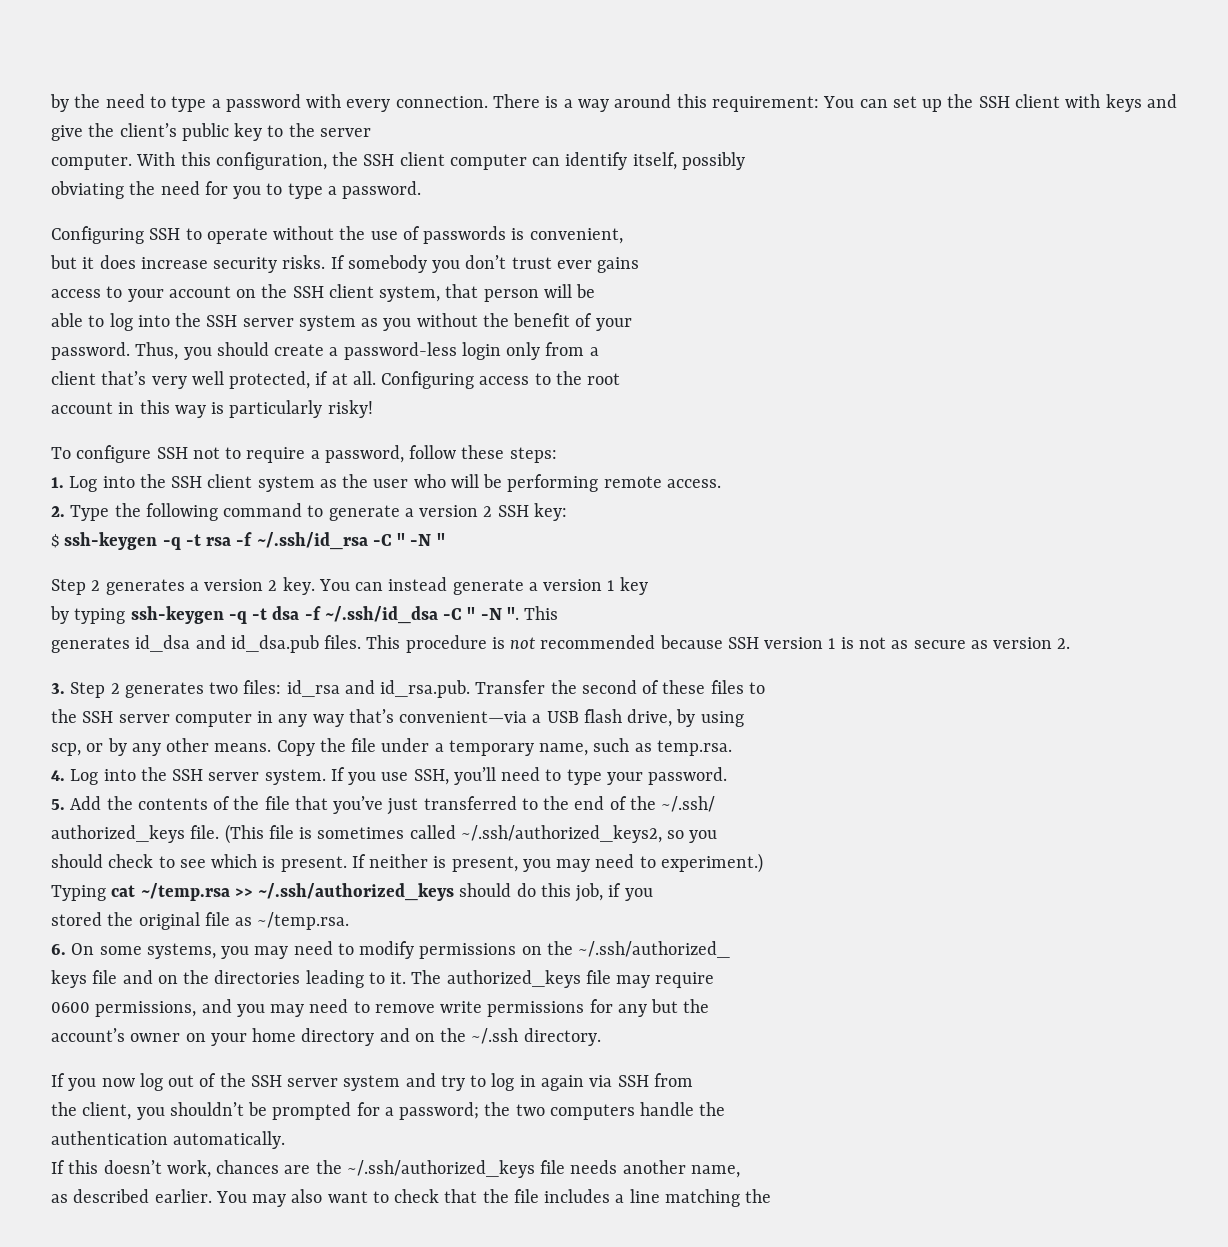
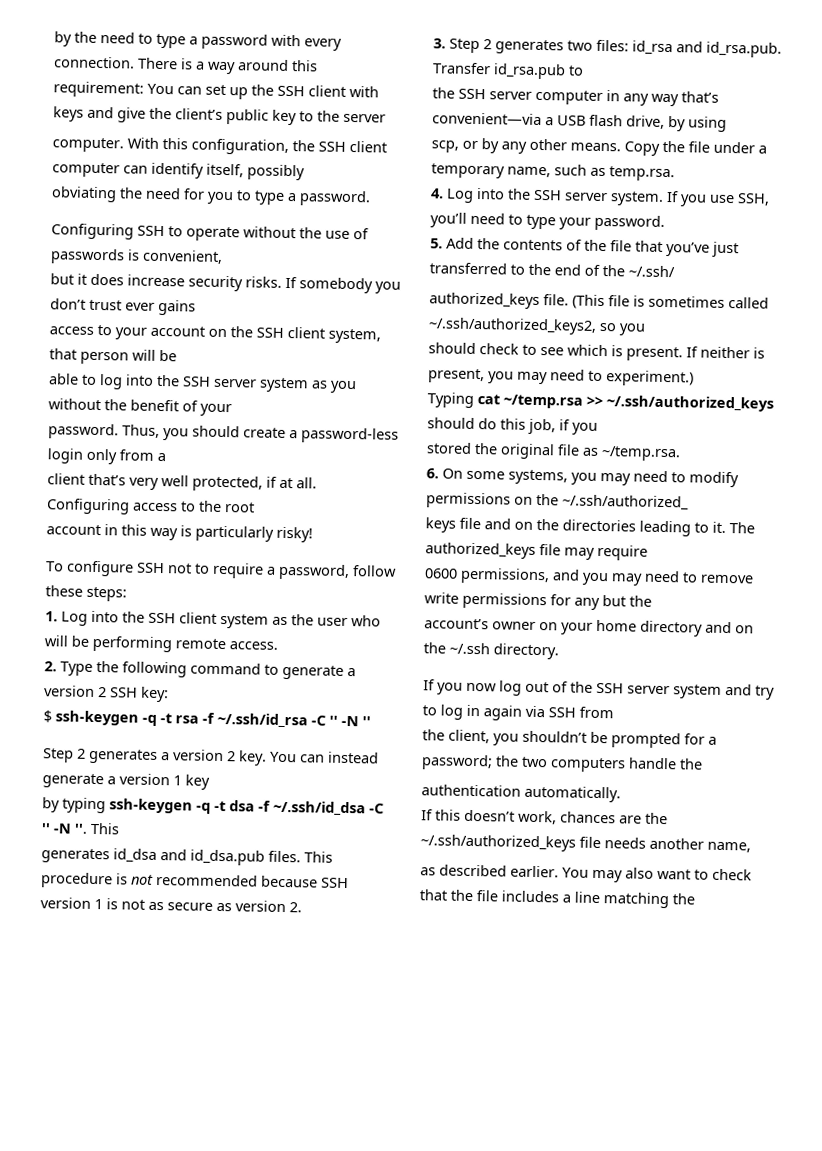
- 3. Step 2 generates two files: id_rsa and id_rsa.pub. Transfer the second of these files to
+ 3. Step 2 generates two files: id_rsa and id_rsa.pub. Transfer id_rsa.pub to

